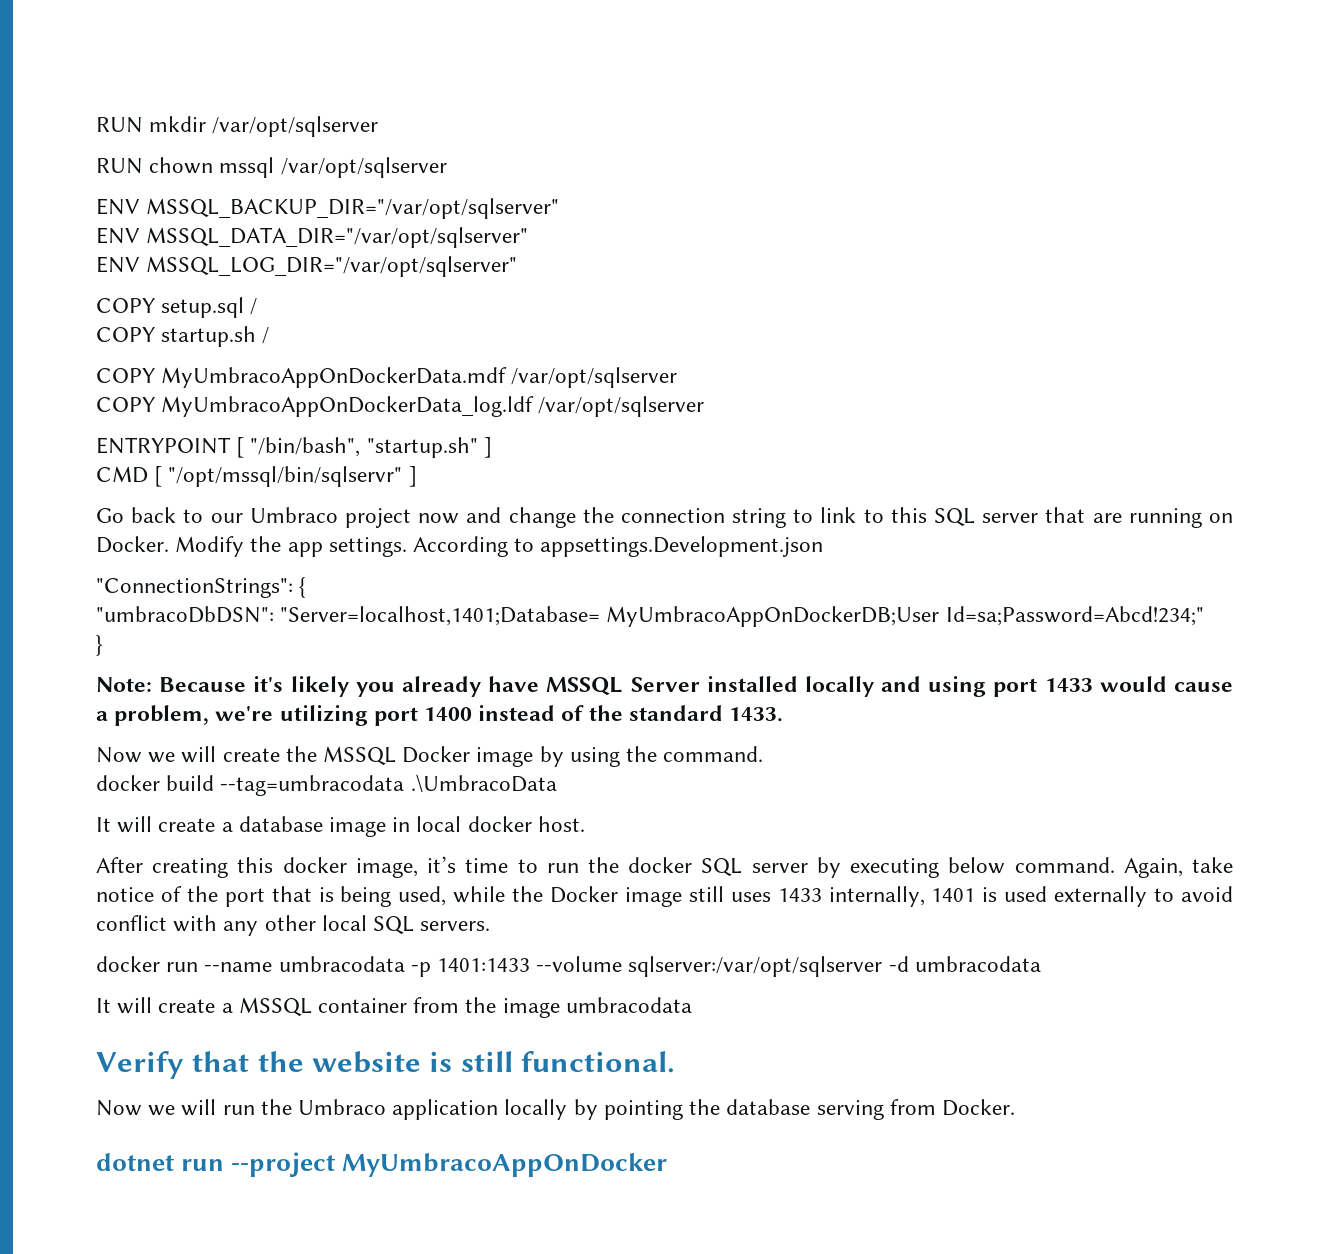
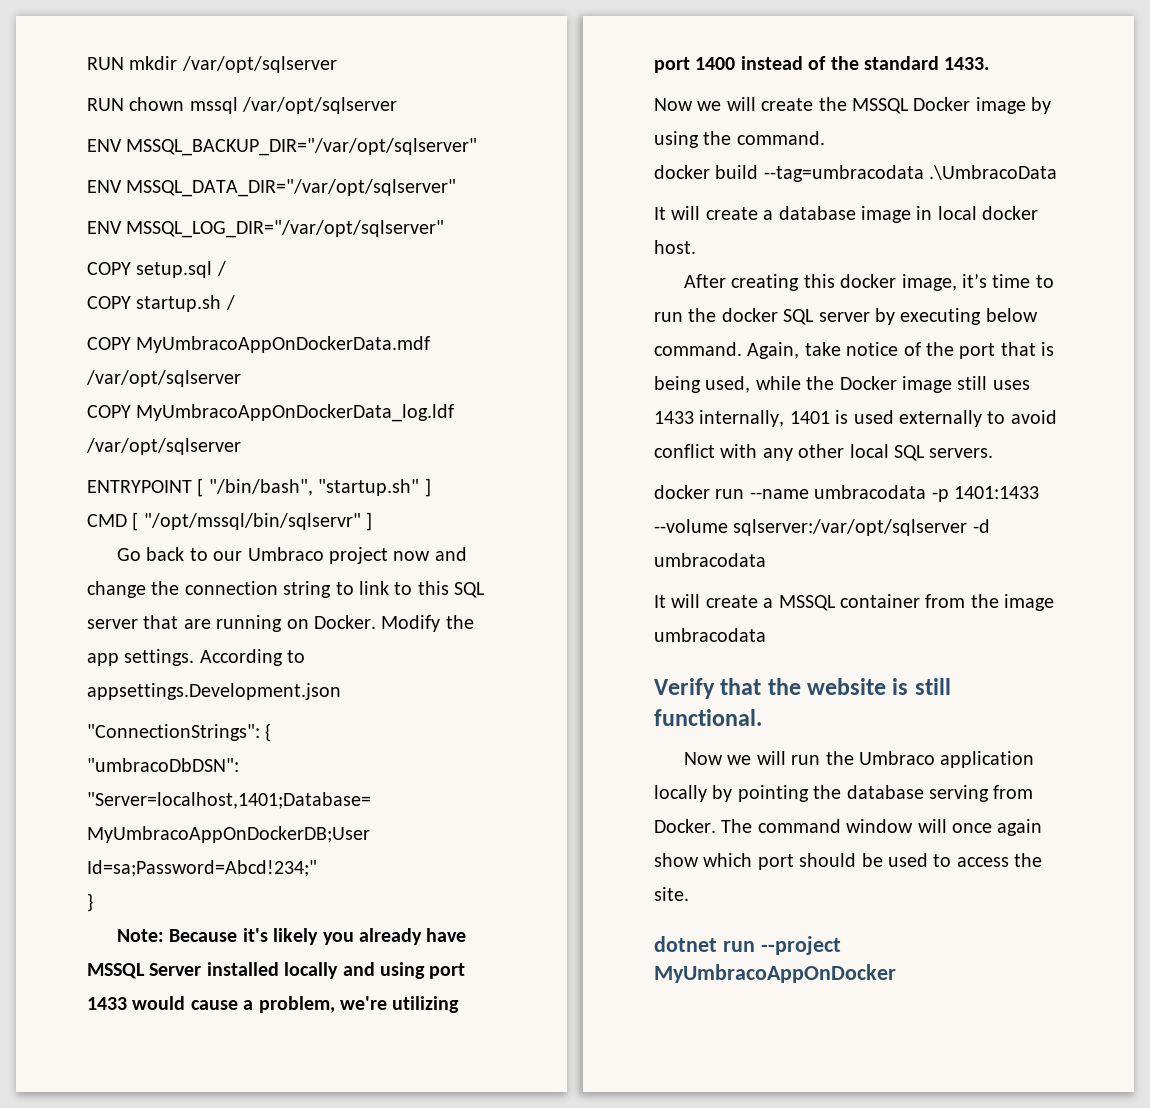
+ The command window will once again show which port should be used to access the site.

